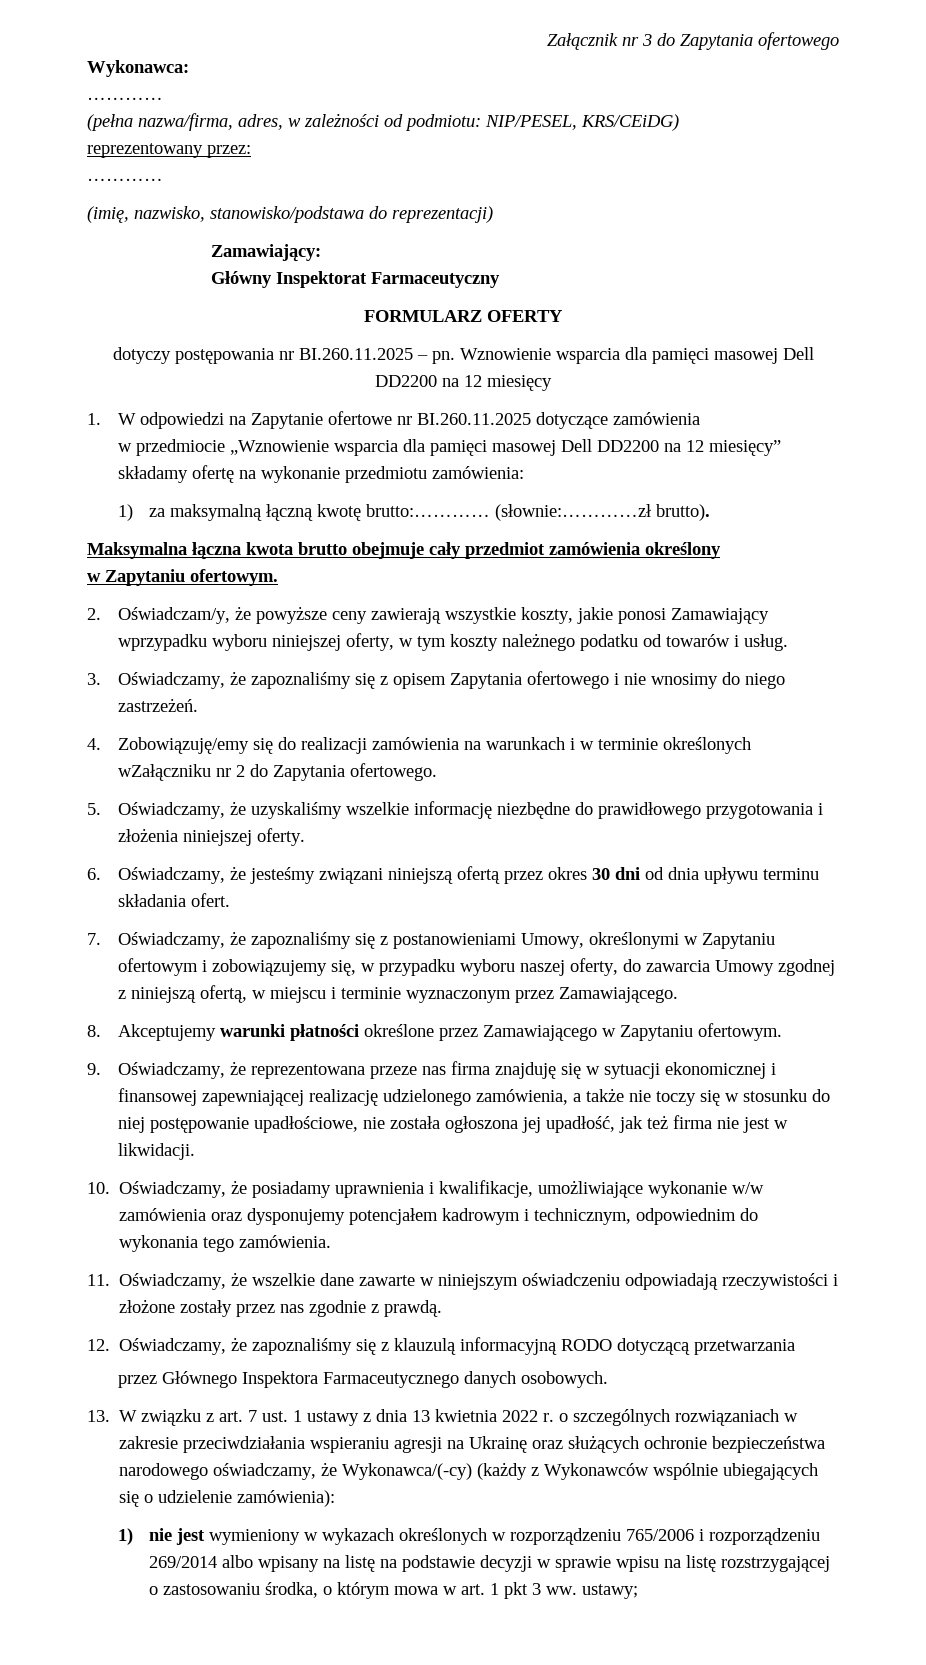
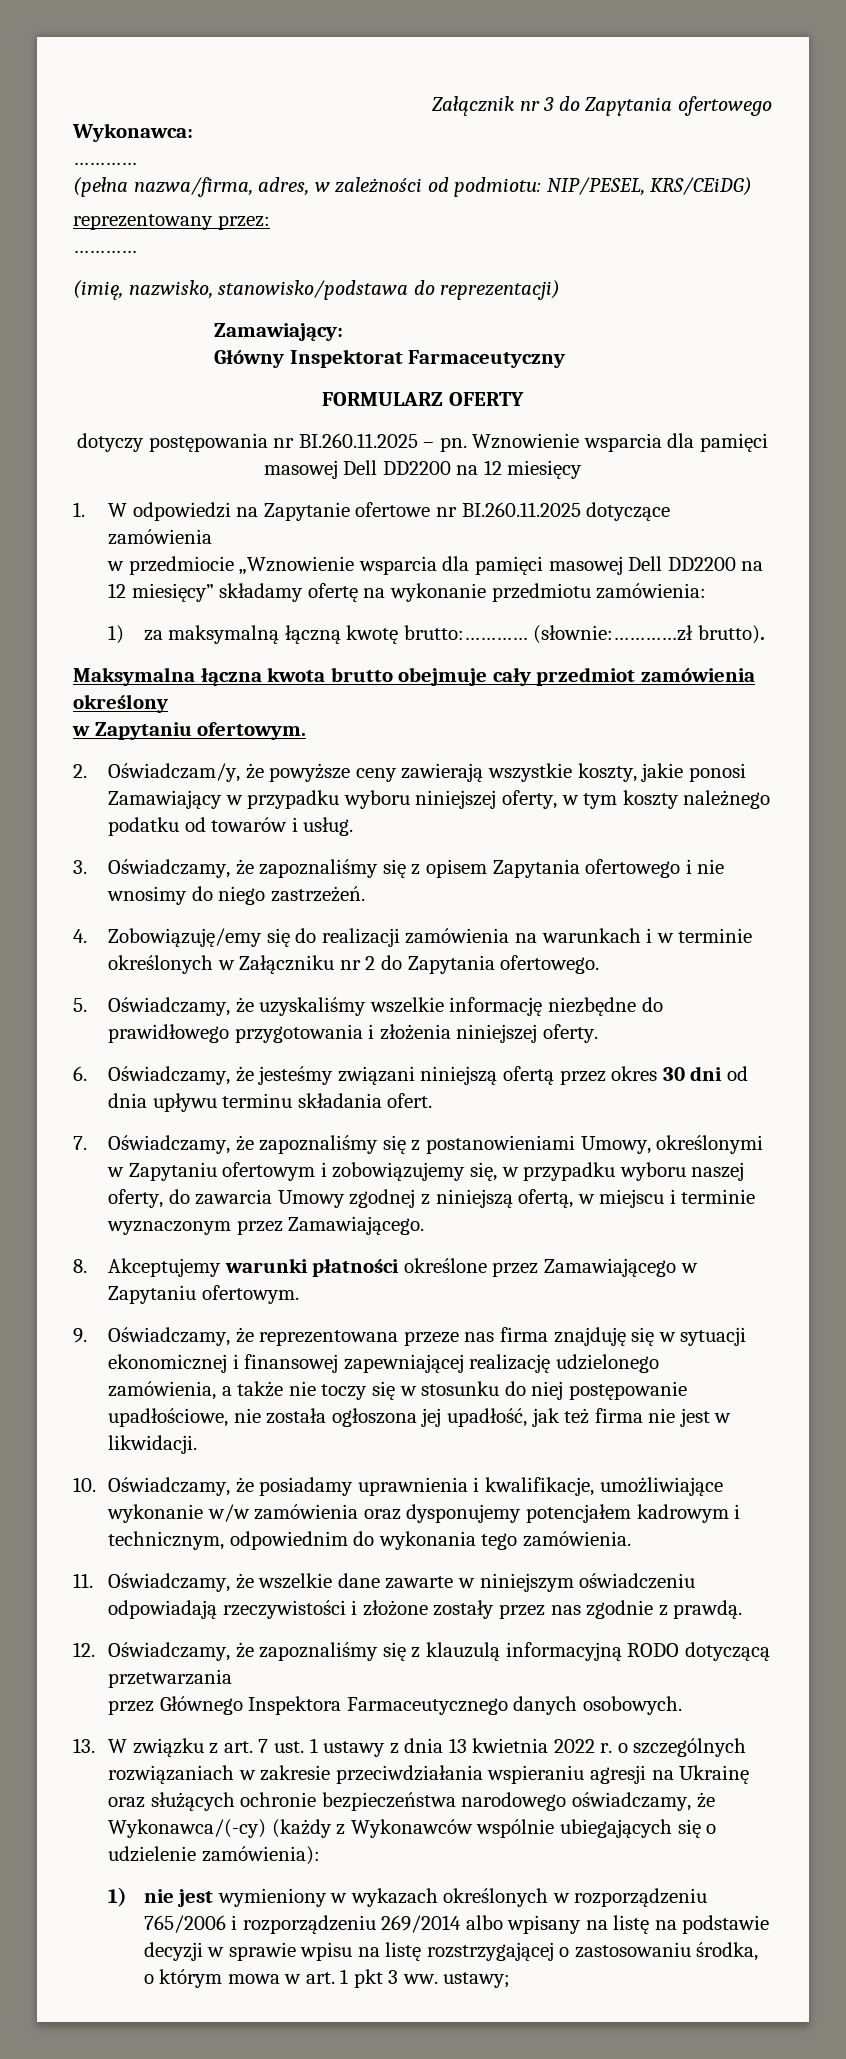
- 2. Oświadczam/y, że powyższe ceny zawierają wszystkie koszty, jakie ponosi Zamawiający wprzypadku wyboru niniejszej oferty, w tym koszty należnego podatku od towarów i usług.
+ 2. Oświadczam/y, że powyższe ceny zawierają wszystkie koszty, jakie ponosi Zamawiający w przypadku wyboru niniejszej oferty, w tym koszty należnego podatku od towarów i usług.
- 4. Zobowiązuję/emy się do realizacji zamówienia na warunkach i w terminie określonych wZałączniku nr 2 do Zapytania ofertowego.
+ 4. Zobowiązuję/emy się do realizacji zamówienia na warunkach i w terminie określonych w Załączniku nr 2 do Zapytania ofertowego.

